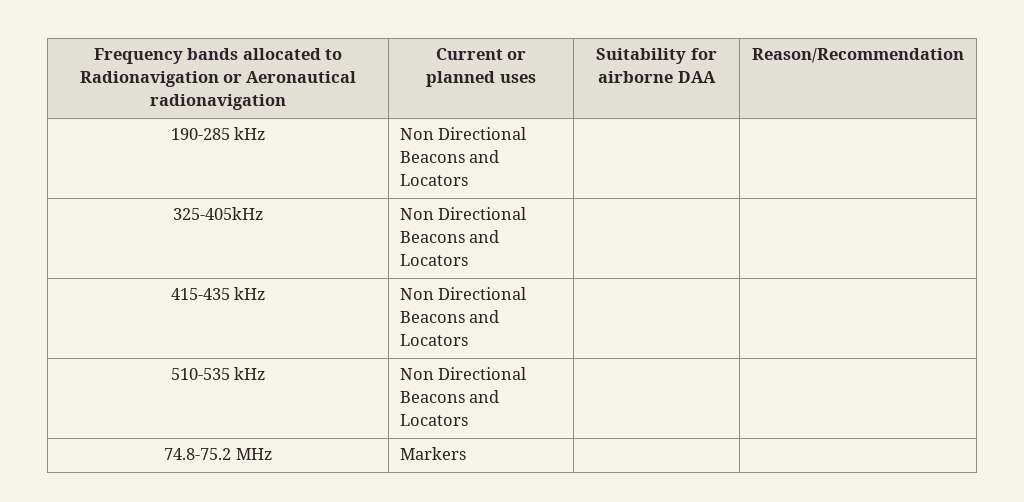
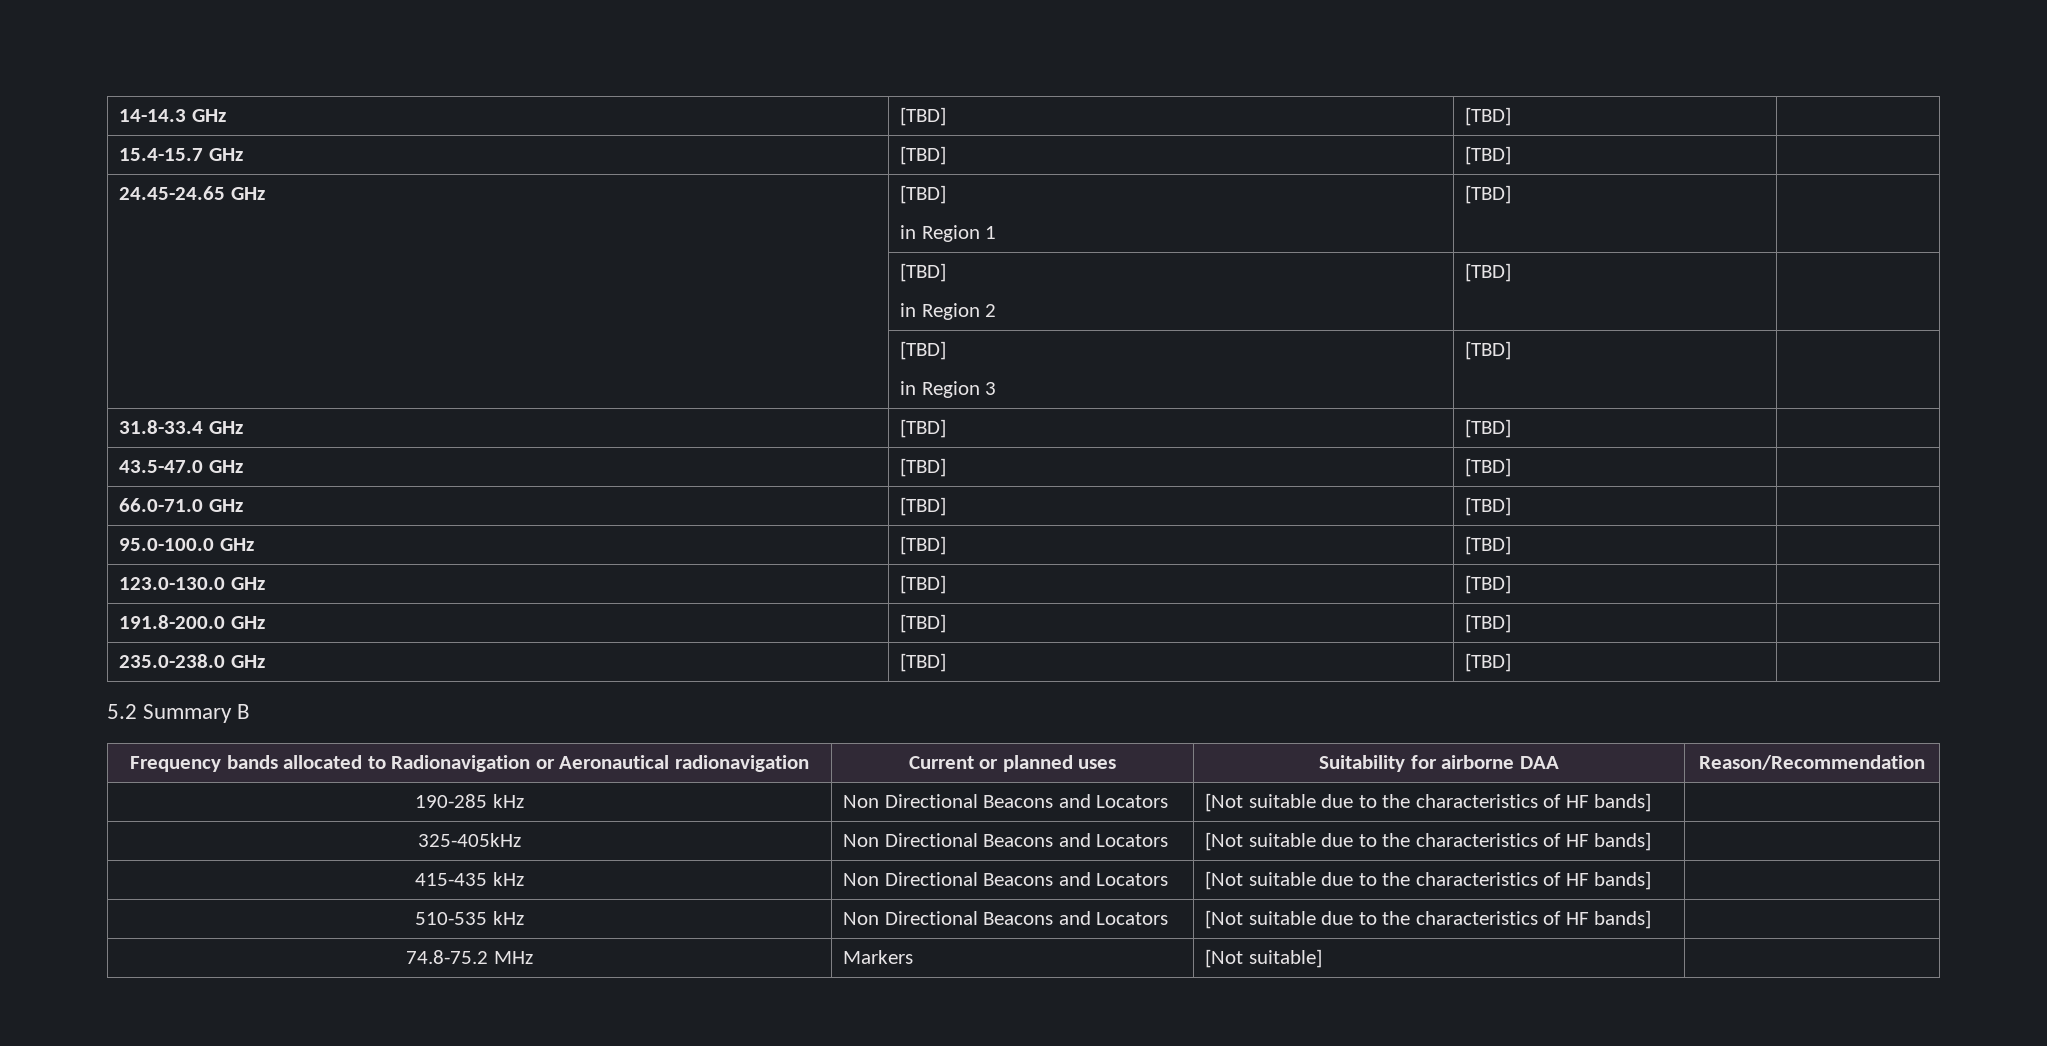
+ 14-14.3 GHz | [TBD] | [TBD] |
+ 15.4-15.7 GHz | [TBD] | [TBD] |
+ 24.45-24.65 GHz | [TBD]
+ in Region 1 | [TBD] |
+ | [TBD]
+ in Region 2 | [TBD] |
+ | [TBD]
+ in Region 3 | [TBD] |
+ 31.8-33.4 GHz | [TBD] | [TBD] |
+ 43.5-47.0 GHz | [TBD] | [TBD] |
+ 66.0-71.0 GHz | [TBD] | [TBD] |
+ 95.0-100.0 GHz | [TBD] | [TBD] |
+ 123.0-130.0 GHz | [TBD] | [TBD] |
+ 191.8-200.0 GHz | [TBD] | [TBD] |
+ 235.0-238.0 GHz | [TBD] | [TBD] |
+ 5.2 Summary B
- 190-285 kHz | Non Directional Beacons and Locators | |
+ 190-285 kHz | Non Directional Beacons and Locators | [Not suitable due to the characteristics of HF bands] |
- 325-405kHz | Non Directional Beacons and Locators | |
+ 325-405kHz | Non Directional Beacons and Locators | [Not suitable due to the characteristics of HF bands] |
- 415-435 kHz | Non Directional Beacons and Locators | |
+ 415-435 kHz | Non Directional Beacons and Locators | [Not suitable due to the characteristics of HF bands] |
- 510-535 kHz | Non Directional Beacons and Locators | |
+ 510-535 kHz | Non Directional Beacons and Locators | [Not suitable due to the characteristics of HF bands] |
- 74.8-75.2 MHz | Markers | |
+ 74.8-75.2 MHz | Markers | [Not suitable] |

